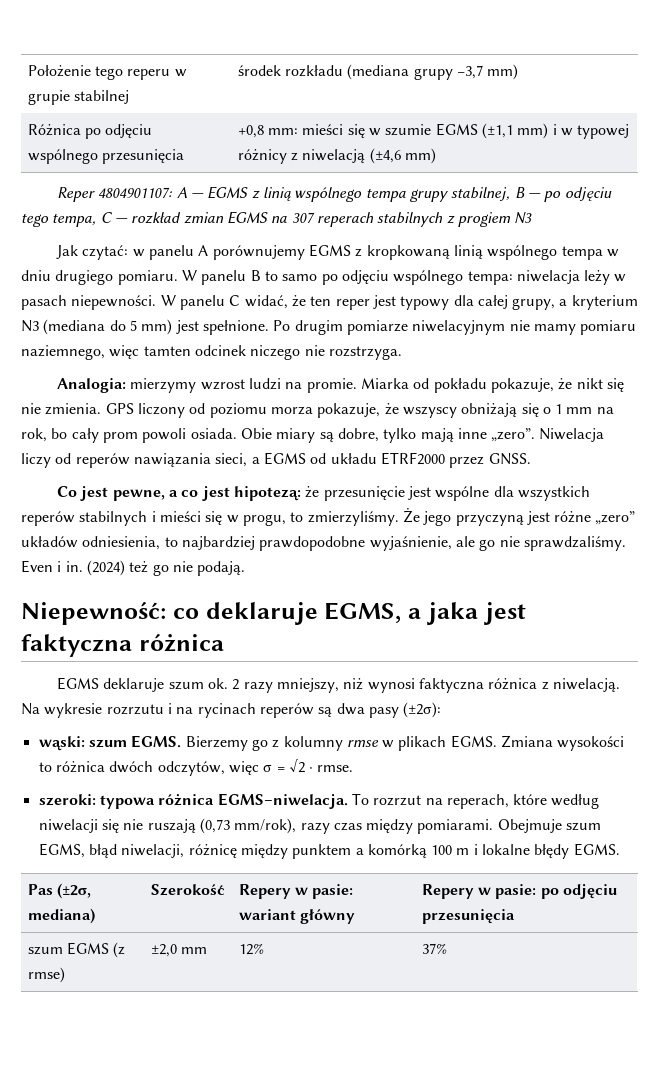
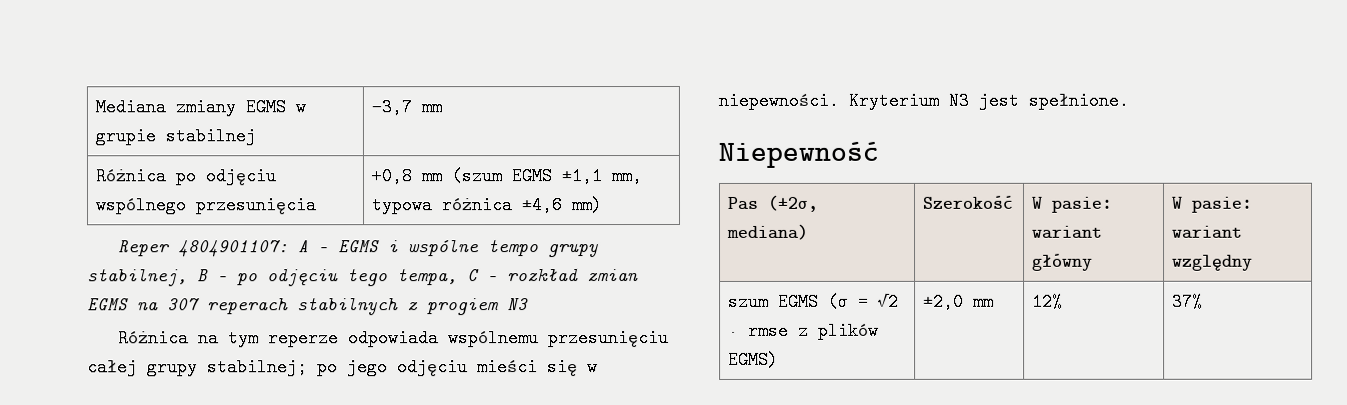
- Położenie tego reperu w grupie stabilnej | środek rozkładu (mediana grupy −3,7 mm)
+ Mediana zmiany EGMS w grupie stabilnej | −3,7 mm
- Różnica po odjęciu wspólnego przesunięcia | +0,8 mm: mieści się w szumie EGMS (±1,1 mm) i w typowej różnicy z niwelacją (±4,6 mm)
+ Różnica po odjęciu wspólnego przesunięcia | +0,8 mm (szum EGMS ±1,1 mm, typowa różnica ±4,6 mm)
- Reper 4804901107: A — EGMS z linią wspólnego tempa grupy stabilnej, B — po odjęciu tego tempa, C — rozkład zmian EGMS na 307 reperach stabilnych z progiem N3
+ Reper 4804901107: A — EGMS i wspólne tempo grupy stabilnej, B — po odjęciu tego tempa, C — rozkład zmian EGMS na 307 reperach stabilnych z progiem N3
- Jak czytać: w panelu A porównujemy EGMS z kropkowaną linią wspólnego tempa w dniu drugiego pomiaru. W panelu B to samo po odjęciu wspólnego tempa: niwelacja leży w pasach niepewności. W panelu C widać, że ten reper jest typowy dla całej grupy, a kryterium N3 (mediana do 5 mm) jest spełnione. Po drugim pomiarze niwelacyjnym nie mamy pomiaru naziemnego, więc tamten odcinek niczego nie rozstrzyga.
- Analogia: mierzymy wzrost ludzi na promie. Miarka od pokładu pokazuje, że nikt się nie zmienia. GPS liczony od poziomu morza pokazuje, że wszyscy obniżają się o 1 mm na rok, bo cały prom powoli osiada. Obie miary są dobre, tylko mają inne „zero”. Niwelacja liczy od reperów nawiązania sieci, a EGMS od układu ETRF2000 przez GNSS.
- Co jest pewne, a co jest hipotezą: że przesunięcie jest wspólne dla wszystkich reperów stabilnych i mieści się w progu, to zmierzyliśmy. Że jego przyczyną jest różne „zero” układów odniesienia, to najbardziej prawdopodobne wyjaśnienie, ale go nie sprawdzaliśmy. Even i in. (2024) też go nie podają.
- Niepewność: co deklaruje EGMS, a jaka jest faktyczna różnica
- EGMS deklaruje szum ok. 2 razy mniejszy, niż wynosi faktyczna różnica z niwelacją. Na wykresie rozrzutu i na rycinach reperów są dwa pasy (±2σ):
- wąski: szum EGMS. Bierzemy go z kolumny rmse w plikach EGMS. Zmiana wysokości to różnica dwóch odczytów, więc σ = √2 · rmse.
- szeroki: typowa różnica EGMS–niwelacja. To rozrzut na reperach, które według niwelacji się nie ruszają (0,73 mm/rok), razy czas między pomiarami. Obejmuje szum EGMS, błąd niwelacji, różnicę między punktem a komórką 100 m i lokalne błędy EGMS.
+ Różnica na tym reperze odpowiada wspólnemu przesunięciu całej grupy stabilnej; po jego odjęciu mieści się w niepewności. Kryterium N3 jest spełnione.
+ Niepewność
- Pas (±2σ, mediana) | Szerokość | Repery w pasie: wariant główny | Repery w pasie: po odjęciu przesunięcia
- szum EGMS (z rmse) | ±2,0 mm | 12% | 37%
+ Pas (±2σ, mediana) | Szerokość | W pasie: wariant główny | W pasie: wariant względny
+ szum EGMS (σ = √2 · rmse z plików EGMS) | ±2,0 mm | 12% | 37%

